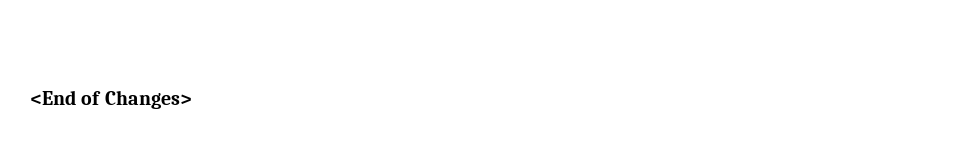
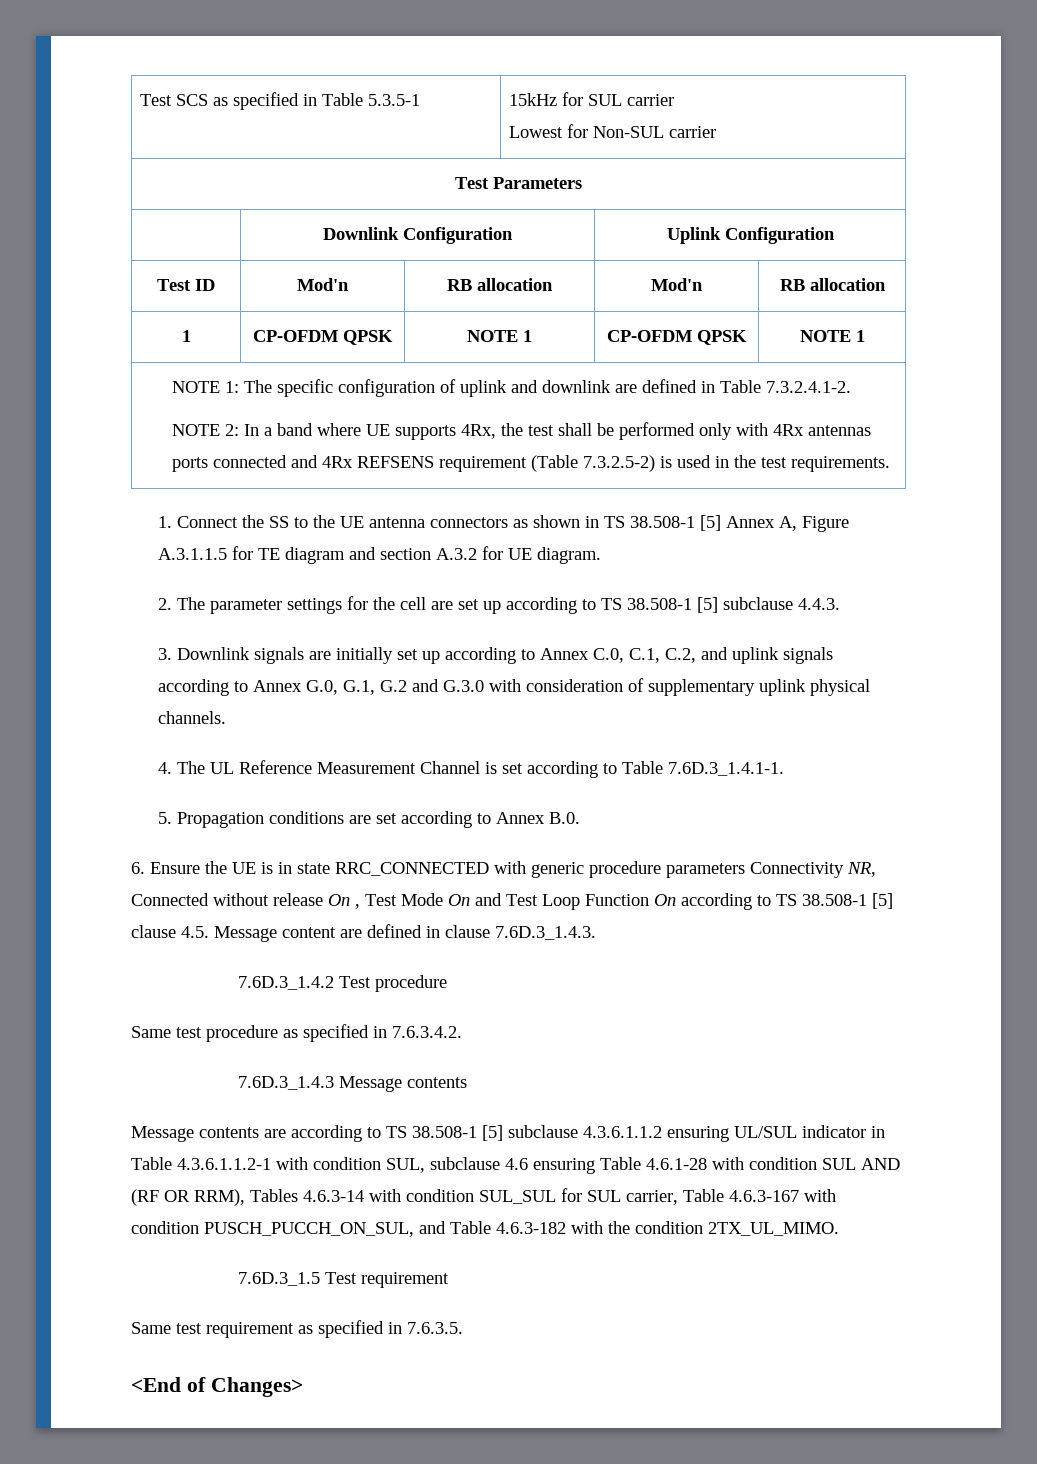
+ Test SCS as specified in Table 5.3.5-1 | 15kHz for SUL carrier
+ Lowest for Non-SUL carrier
+ Test Parameters
+ | Downlink Configuration | Uplink Configuration
+ Test ID | Mod'n | RB allocation | Mod'n | RB allocation
+ 1 | CP-OFDM QPSK | NOTE 1 | CP-OFDM QPSK | NOTE 1
+ NOTE 1: The specific configuration of uplink and downlink are defined in Table 7.3.2.4.1-2.
+ NOTE 2: In a band where UE supports 4Rx, the test shall be performed only with 4Rx antennas ports connected and 4Rx REFSENS requirement (Table 7.3.2.5-2) is used in the test requirements.
+ 1. Connect the SS to the UE antenna connectors as shown in TS 38.508-1 [5] Annex A, Figure A.3.1.1.5 for TE diagram and section A.3.2 for UE diagram.
+ 2. The parameter settings for the cell are set up according to TS 38.508-1 [5] subclause 4.4.3.
+ 3. Downlink signals are initially set up according to Annex C.0, C.1, C.2, and uplink signals according to Annex G.0, G.1, G.2 and G.3.0 with consideration of supplementary uplink physical channels.
+ 4. The UL Reference Measurement Channel is set according to Table 7.6D.3_1.4.1-1.
+ 5. Propagation conditions are set according to Annex B.0.
+ 6. Ensure the UE is in state RRC_CONNECTED with generic procedure parameters Connectivity NR, Connected without release On , Test Mode On and Test Loop Function On according to TS 38.508-1 [5] clause 4.5. Message content are defined in clause 7.6D.3_1.4.3.
+ 7.6D.3_1.4.2 Test procedure
+ Same test procedure as specified in 7.6.3.4.2.
+ 7.6D.3_1.4.3 Message contents
+ Message contents are according to TS 38.508-1 [5] subclause 4.3.6.1.1.2 ensuring UL/SUL indicator in Table 4.3.6.1.1.2-1 with condition SUL, subclause 4.6 ensuring Table 4.6.1-28 with condition SUL AND (RF OR RRM), Tables 4.6.3-14 with condition SUL_SUL for SUL carrier, Table 4.6.3-167 with condition PUSCH_PUCCH_ON_SUL, and Table 4.6.3-182 with the condition 2TX_UL_MIMO.
+ 7.6D.3_1.5 Test requirement
+ Same test requirement as specified in 7.6.3.5.

